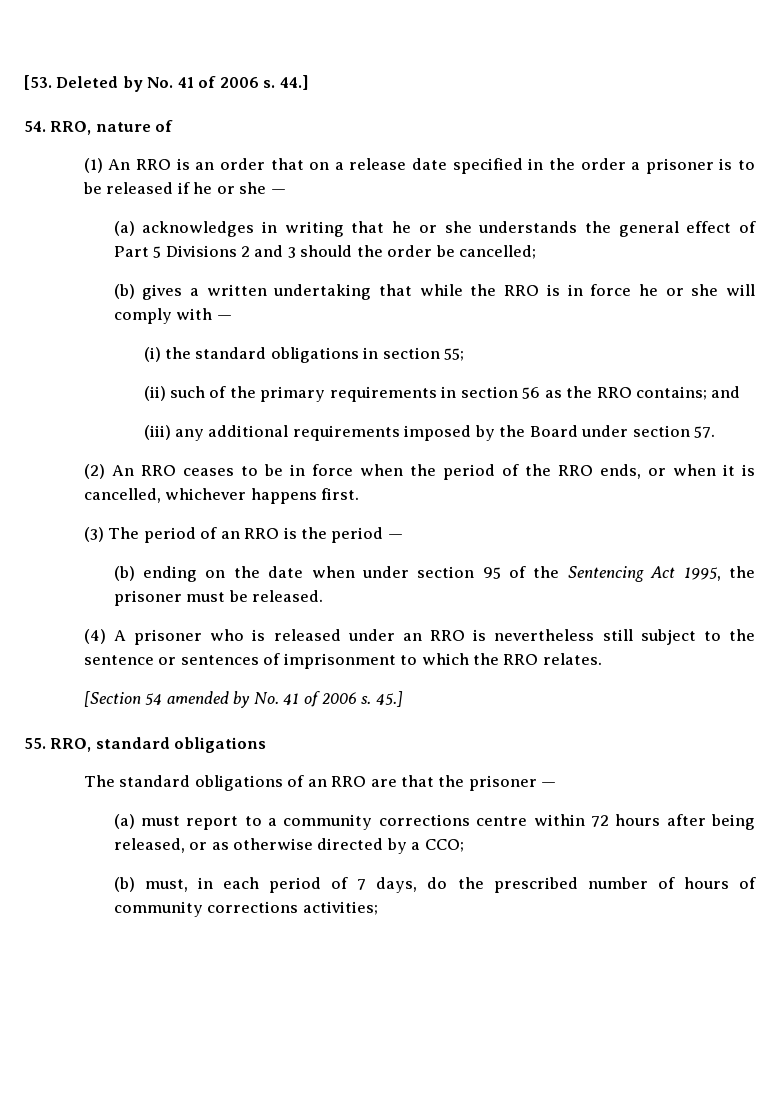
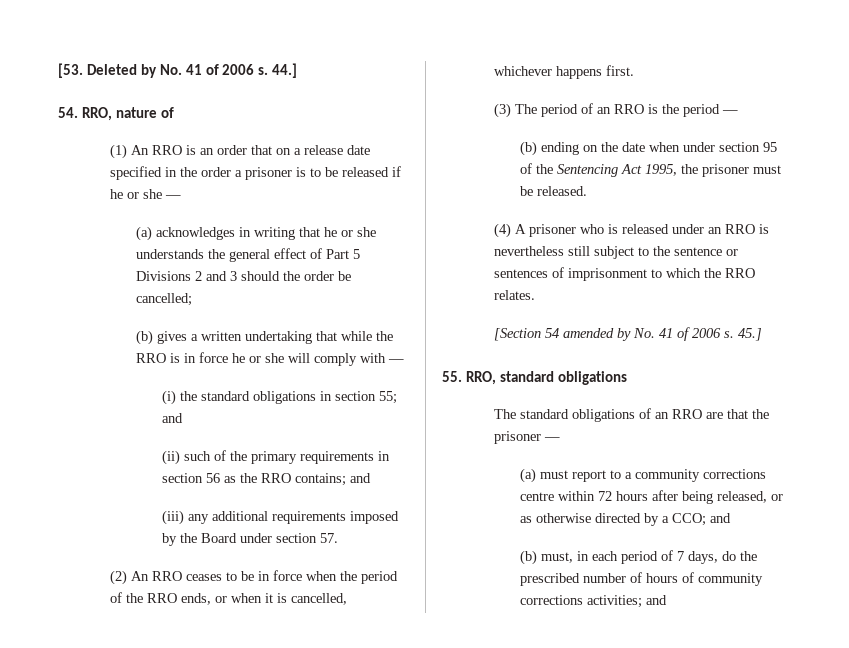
- (i) the standard obligations in section 55;
+ (i) the standard obligations in section 55; and
- (a) must report to a community corrections centre within 72 hours after being released, or as otherwise directed by a CCO;
+ (a) must report to a community corrections centre within 72 hours after being released, or as otherwise directed by a CCO; and
- (b) must, in each period of 7 days, do the prescribed number of hours of community corrections activities;
+ (b) must, in each period of 7 days, do the prescribed number of hours of community corrections activities; and

